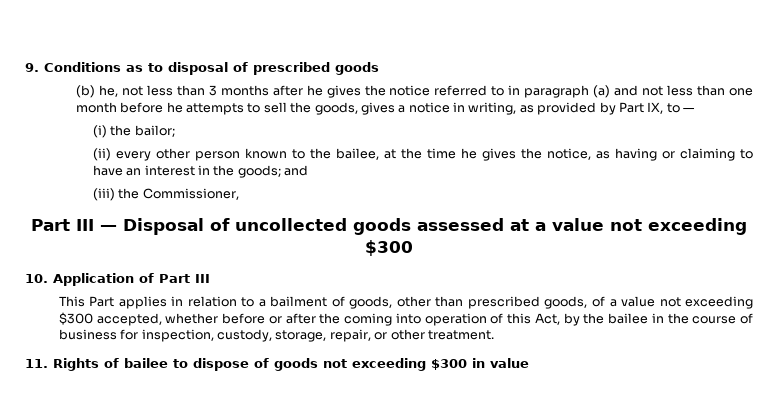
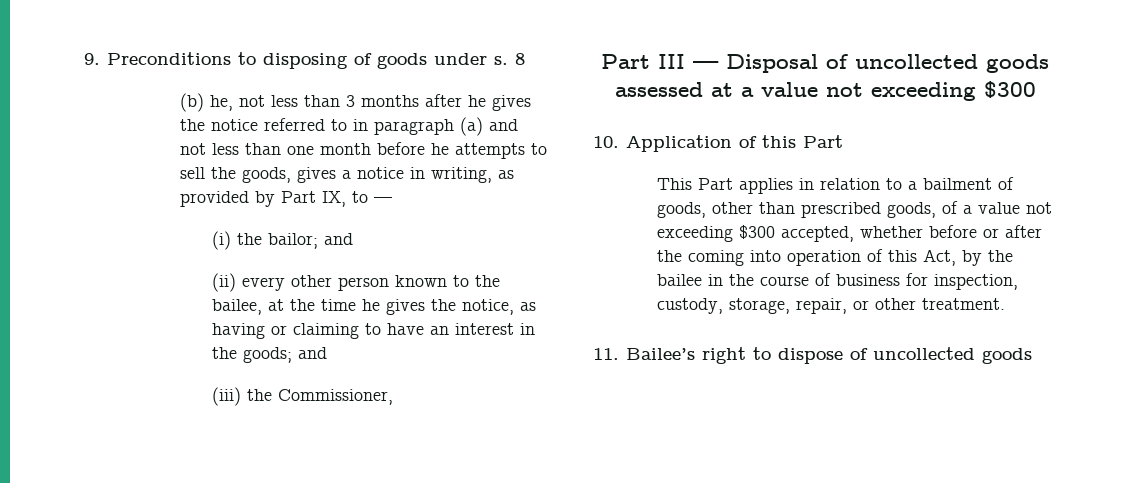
- 9. Conditions as to disposal of prescribed goods
+ 9. Preconditions to disposing of goods under s. 8
- (i) the bailor;
+ (i) the bailor; and
- 10. Application of Part III
+ 10. Application of this Part
- 11. Rights of bailee to dispose of goods not exceeding $300 in value
+ 11. Bailee’s right to dispose of uncollected goods

